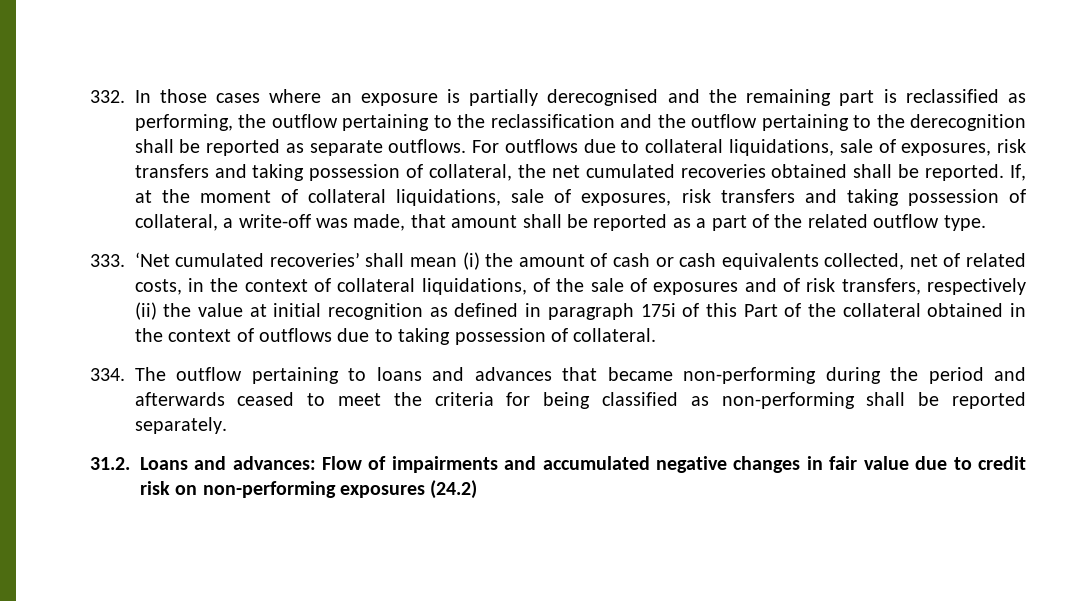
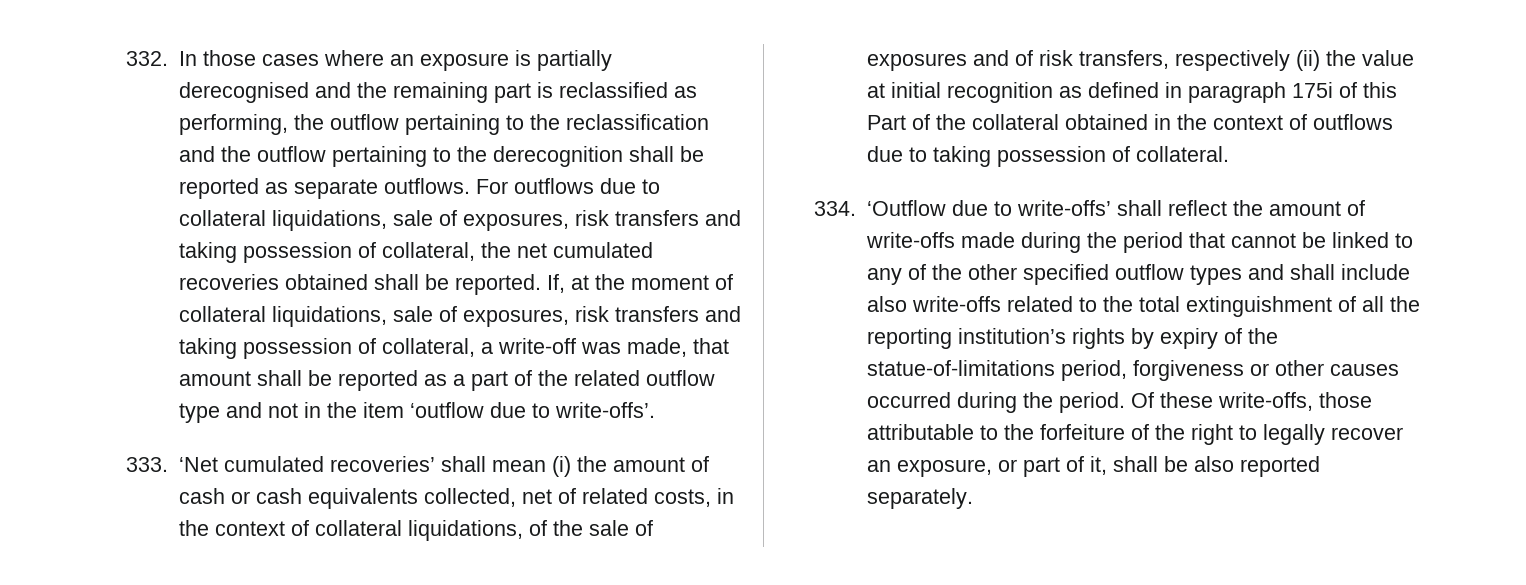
- If, at the moment of collateral liquidations, sale of exposures, risk transfers and taking possession of collateral, a write-off was made, that amount shall be reported as a part of the related outflow type.
+ If, at the moment of collateral liquidations, sale of exposures, risk transfers and taking possession of collateral, a write-off was made, that amount shall be reported as a part of the related outflow type and not in the item ‘outflow due to write-offs’.
- 334. The outflow pertaining to loans and advances that became non-performing during the period and afterwards ceased to meet the criteria for being classified as non-performing shall be reported separately.
+ 334. ‘Outflow due to write-offs’ shall reflect the amount of write-offs made during the period that cannot be linked to any of the other specified outflow types and shall include also write-offs related to the total extinguishment of all the reporting institution’s rights by expiry of the statue-of-limitations period, forgiveness or other causes occurred during the period. Of these write-offs, those attributable to the forfeiture of the right to legally recover an exposure, or part of it, shall be also reported separately.
- 31.2. Loans and advances: Flow of impairments and accumulated negative changes in fair value due to credit risk on non-performing exposures (24.2)

